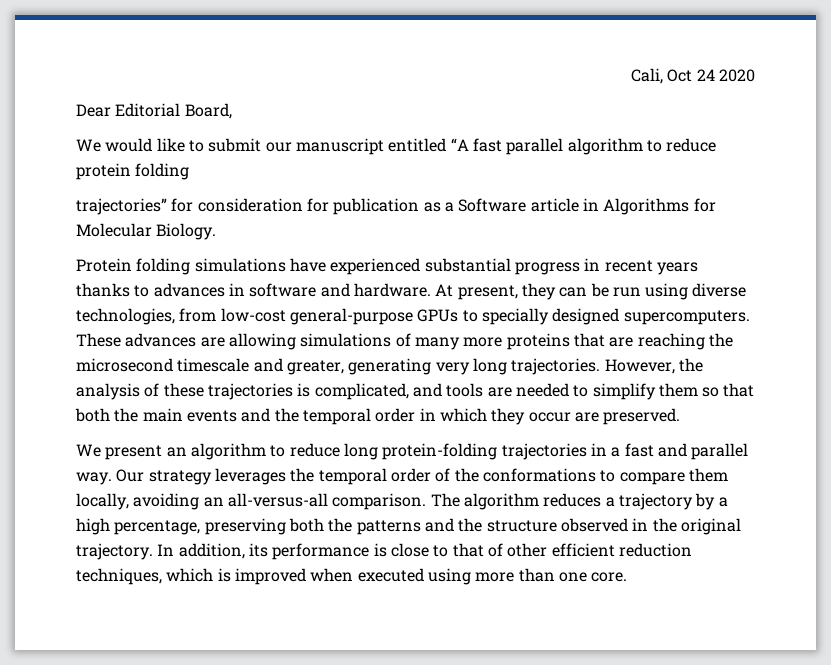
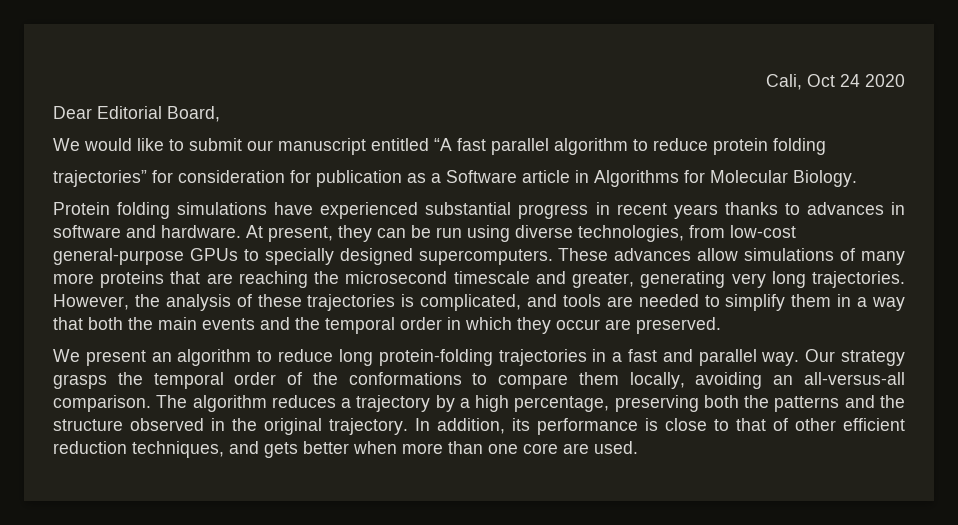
- These advances are allowing simulations of many more proteins that are reaching the microsecond timescale and greater, generating very long trajectories.
+ These advances allow simulations of many more proteins that are reaching the microsecond timescale and greater, generating very long trajectories.
- However, the analysis of these trajectories is complicated, and tools are needed to simplify them so that both the main events and the temporal order in which they occur are preserved.
+ However, the analysis of these trajectories is complicated, and tools are needed to simplify them in a way that both the main events and the temporal order in which they occur are preserved.
- Our strategy leverages the temporal order of the conformations to compare them locally, avoiding an all-versus-all comparison.
+ Our strategy grasps the temporal order of the conformations to compare them locally, avoiding an all-versus-all comparison.
- In addition, its performance is close to that of other efficient reduction techniques, which is improved when executed using more than one core.
+ In addition, its performance is close to that of other efficient reduction techniques, and gets better when more than one core are used.

